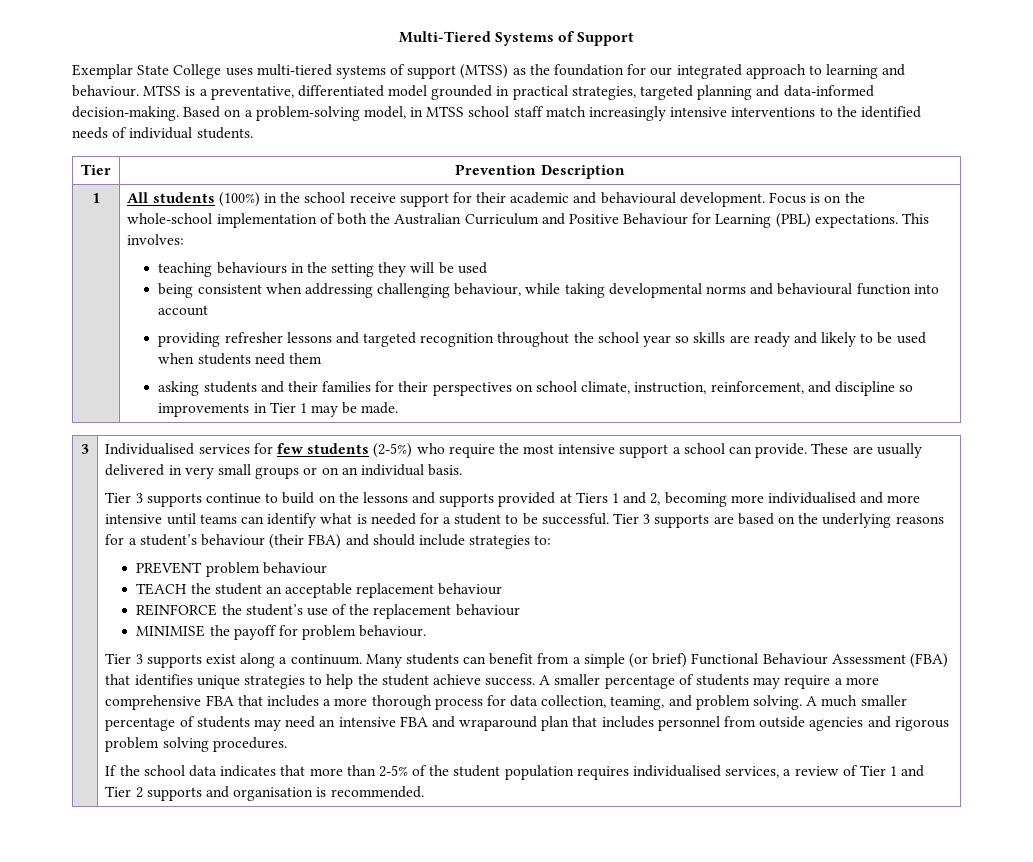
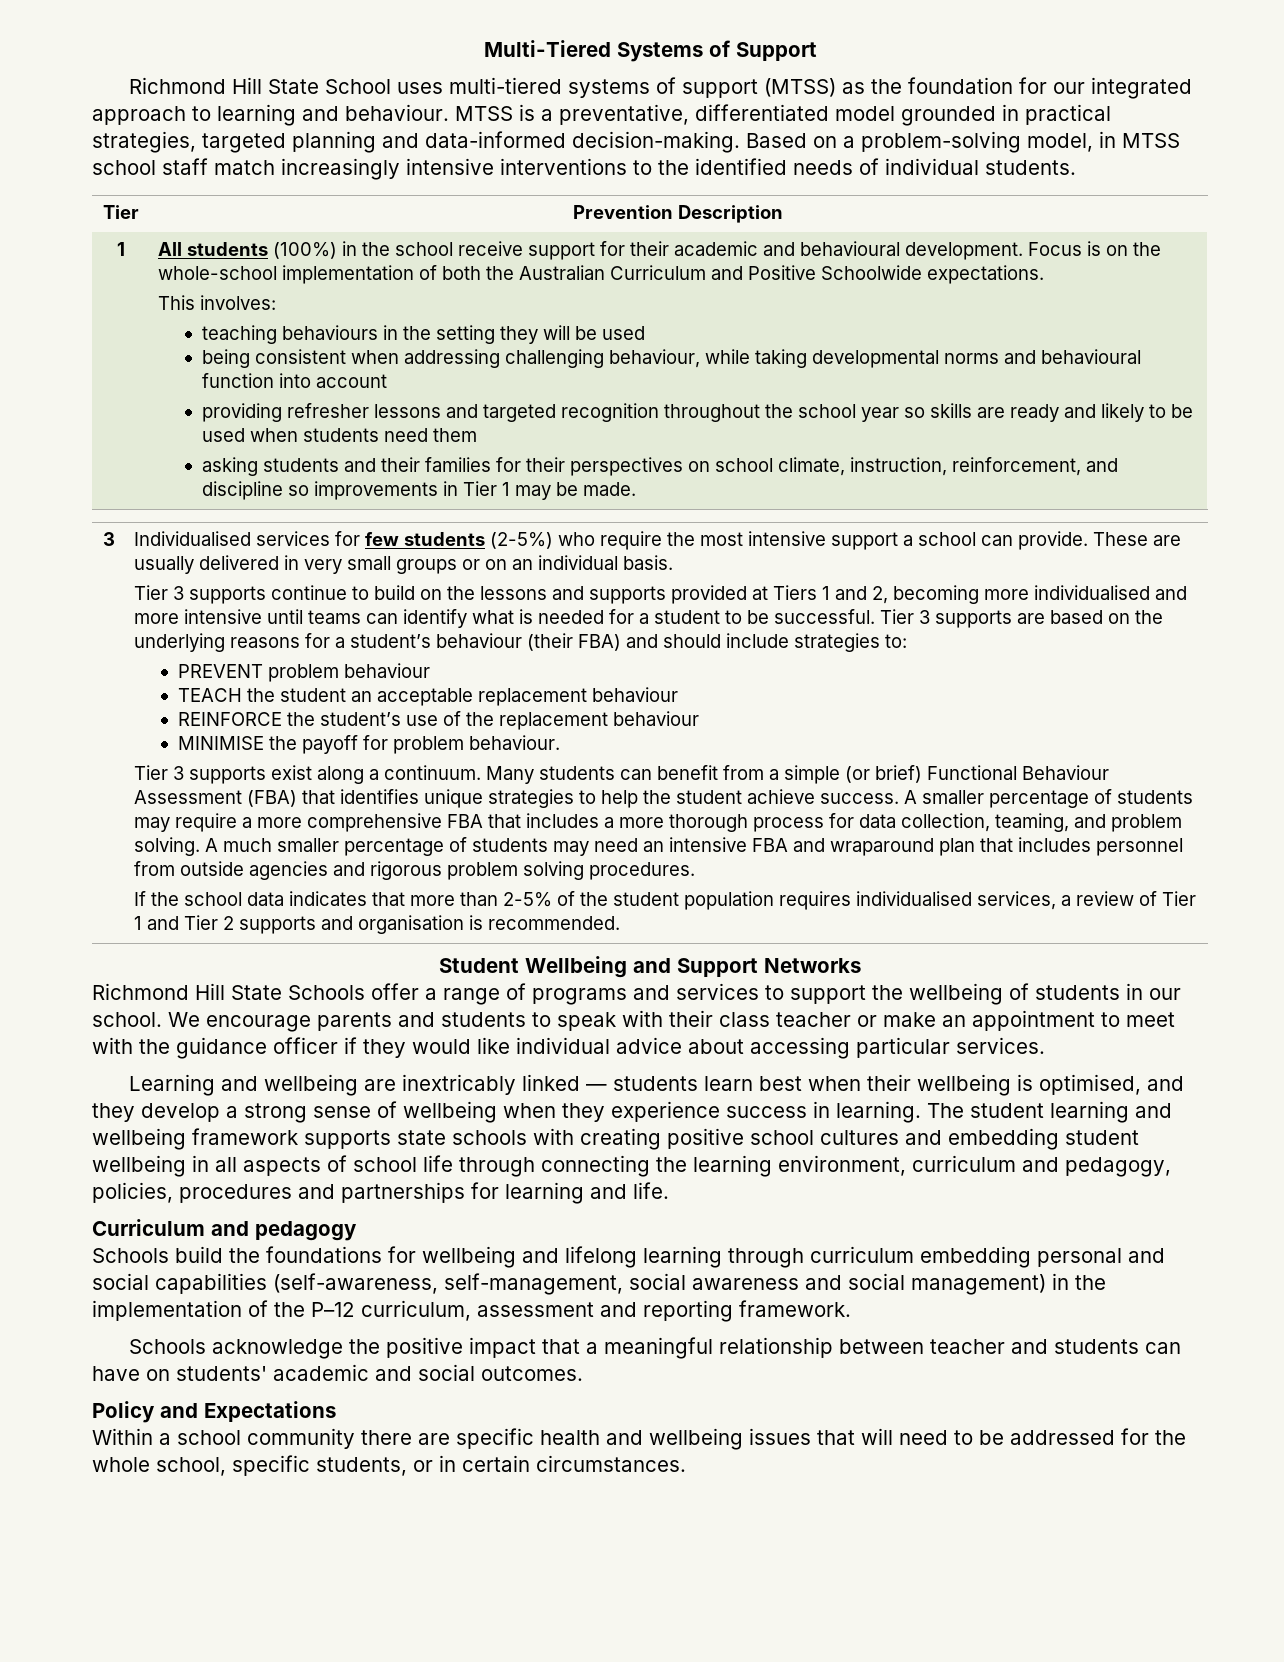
- Exemplar State College uses multi-tiered systems of support (MTSS) as the foundation for our integrated approach to learning and behaviour.
+ Richmond Hill State School uses multi-tiered systems of support (MTSS) as the foundation for our integrated approach to learning and behaviour.
- Focus is on the whole-school implementation of both the Australian Curriculum and Positive Behaviour for Learning (PBL) expectations. This involves:
+ Focus is on the whole-school implementation of both the Australian Curriculum and Positive Schoolwide expectations.
+ This involves:
+ Student Wellbeing and Support Networks
+ Richmond Hill State Schools offer a range of programs and services to support the wellbeing of students in our school. We encourage parents and students to speak with their class teacher or make an appointment to meet with the guidance officer if they would like individual advice about accessing particular services.
+ Learning and wellbeing are inextricably linked — students learn best when their wellbeing is optimised, and they develop a strong sense of wellbeing when they experience success in learning. The student learning and wellbeing framework supports state schools with creating positive school cultures and embedding student wellbeing in all aspects of school life through connecting the learning environment, curriculum and pedagogy, policies, procedures and partnerships for learning and life.
+ Curriculum and pedagogy
+ Schools build the foundations for wellbeing and lifelong learning through curriculum embedding personal and social capabilities (self-awareness, self-management, social awareness and social management) in the implementation of the P–12 curriculum, assessment and reporting framework.
+ Schools acknowledge the positive impact that a meaningful relationship between teacher and students can have on students' academic and social outcomes.
+ Policy and Expectations
+ Within a school community there are specific health and wellbeing issues that will need to be addressed for the whole school, specific students, or in certain circumstances.

